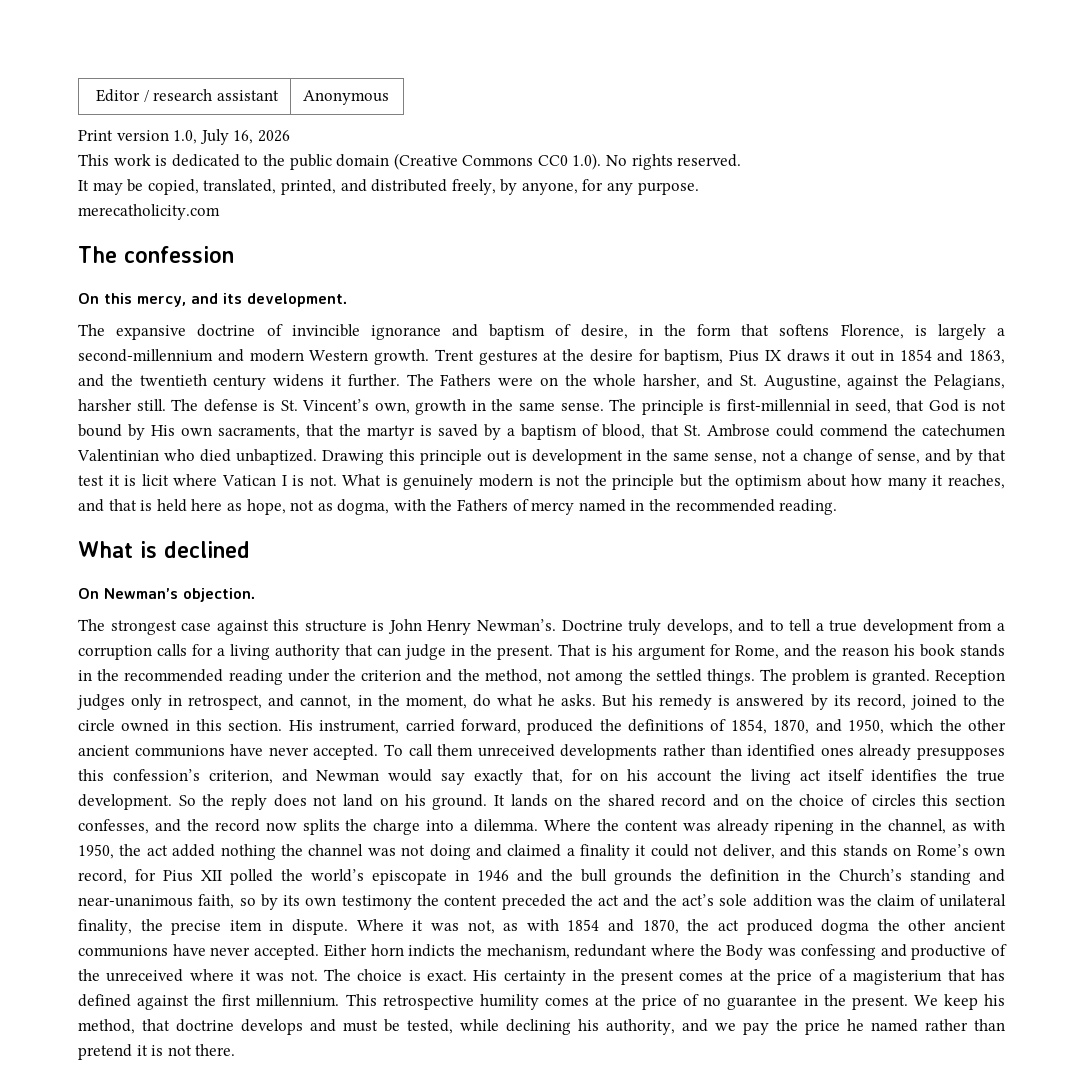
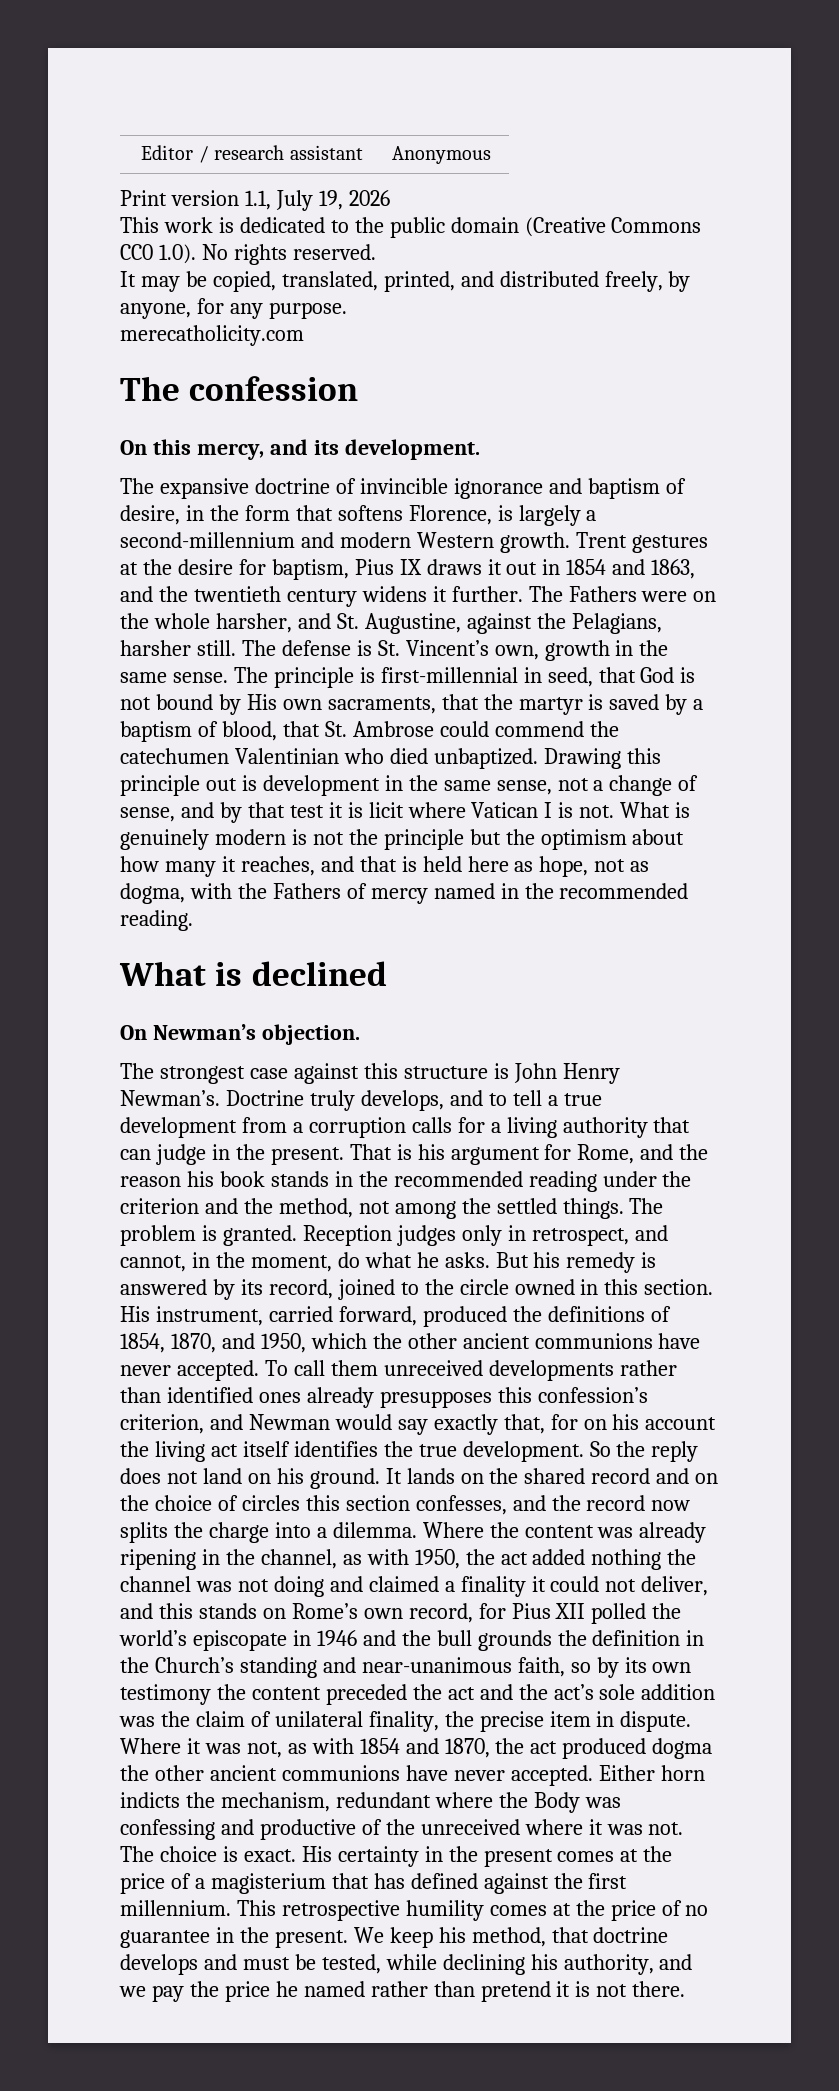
- Print version 1.0, July 16, 2026
+ Print version 1.1, July 19, 2026

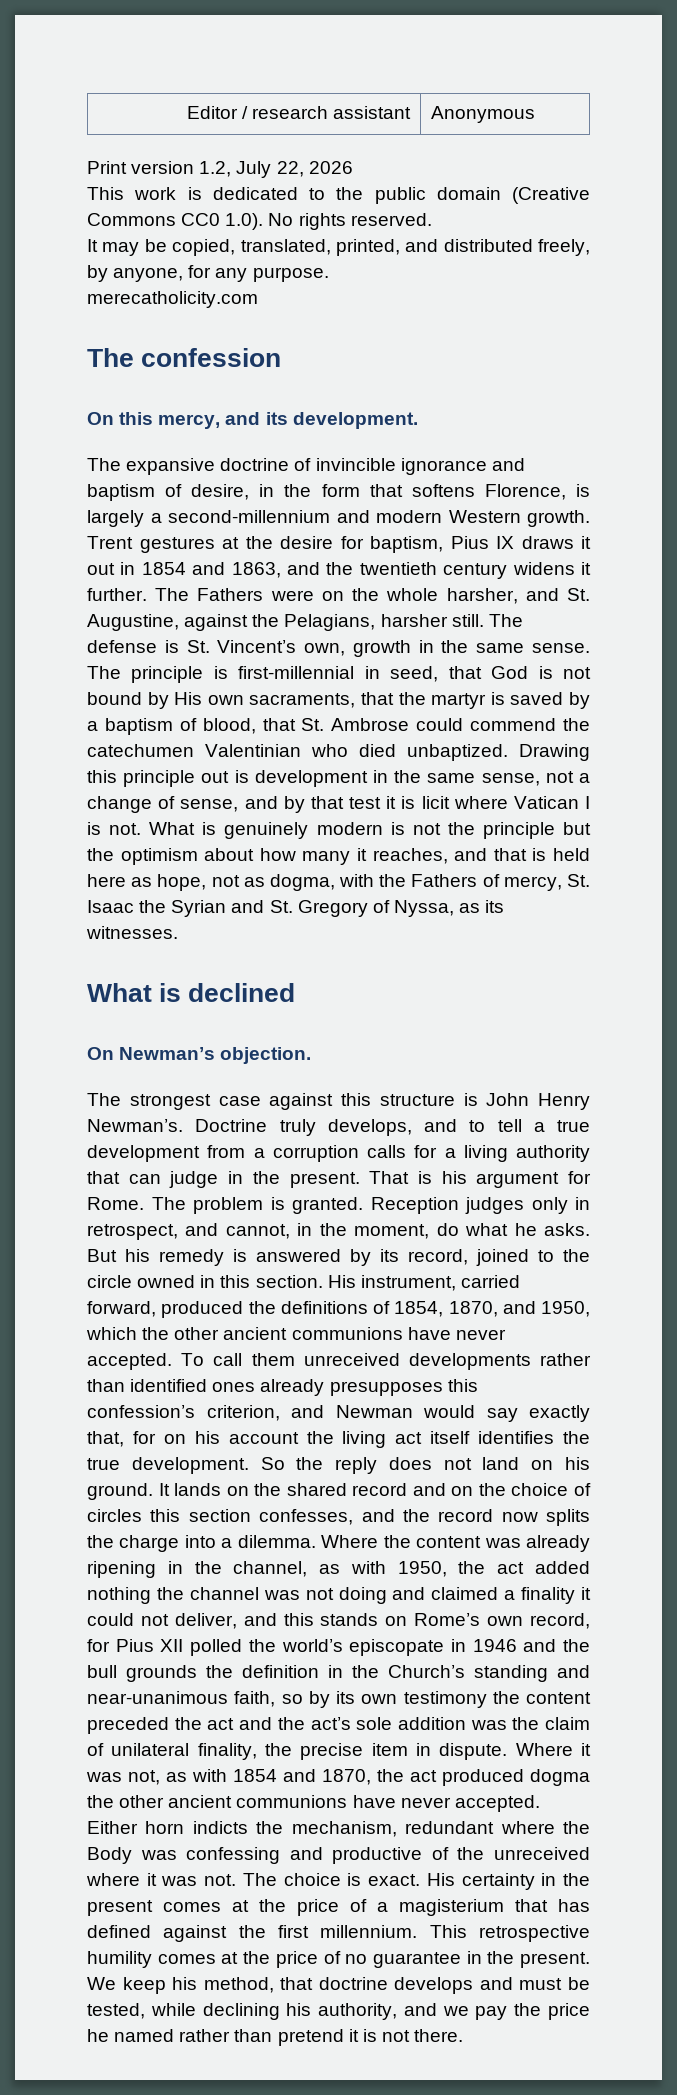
- Print version 1.1, July 19, 2026
+ Print version 1.2, July 22, 2026
- What is genuinely modern is not the principle but the optimism about how many it reaches, and that is held here as hope, not as dogma, with the Fathers of mercy named in the recommended reading.
+ What is genuinely modern is not the principle but the optimism about how many it reaches, and that is held here as hope, not as dogma, with the Fathers of mercy, St. Isaac the Syrian and St. Gregory of Nyssa, as its witnesses.
- That is his argument for Rome, and the reason his book stands in the recommended reading under the criterion and the method, not among the settled things.
+ That is his argument for Rome.

